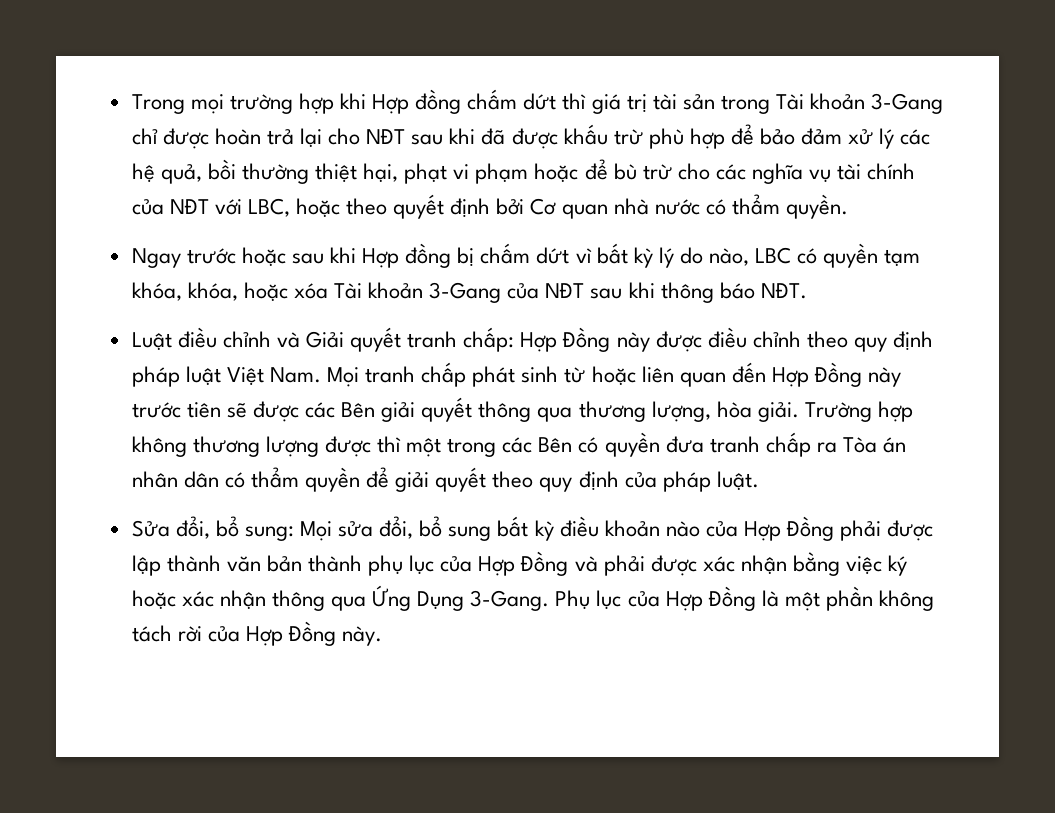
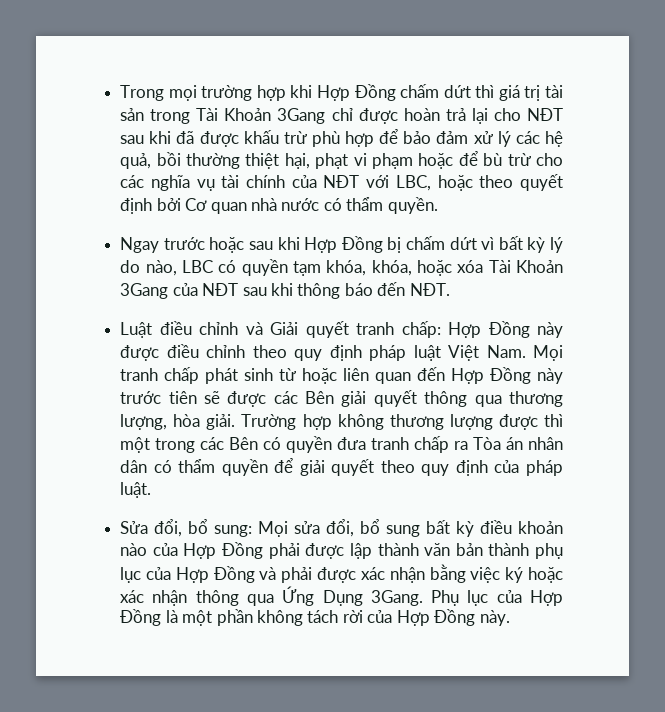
- Trong mọi trường hợp khi Hợp đồng chấm dứt thì giá trị tài sản trong Tài khoản 3-Gang chỉ được hoàn trả lại cho NĐT sau khi đã được khấu trừ phù hợp để bảo đảm xử lý các hệ quả, bồi thường thiệt hại, phạt vi phạm hoặc để bù trừ cho các nghĩa vụ tài chính của NĐT với LBC, hoặc theo quyết định bởi Cơ quan nhà nước có thẩm quyền.
+ Trong mọi trường hợp khi Hợp Đồng chấm dứt thì giá trị tài sản trong Tài Khoản 3Gang chỉ được hoàn trả lại cho NĐT sau khi đã được khấu trừ phù hợp để bảo đảm xử lý các hệ quả, bồi thường thiệt hại, phạt vi phạm hoặc để bù trừ cho các nghĩa vụ tài chính của NĐT với LBC, hoặc theo quyết định bởi Cơ quan nhà nước có thẩm quyền.
- Ngay trước hoặc sau khi Hợp đồng bị chấm dứt vì bất kỳ lý do nào, LBC có quyền tạm khóa, khóa, hoặc xóa Tài khoản 3-Gang của NĐT sau khi thông báo NĐT.
+ Ngay trước hoặc sau khi Hợp Đồng bị chấm dứt vì bất kỳ lý do nào, LBC có quyền tạm khóa, khóa, hoặc xóa Tài Khoản 3Gang của NĐT sau khi thông báo đến NĐT.
- Sửa đổi, bổ sung: Mọi sửa đổi, bổ sung bất kỳ điều khoản nào của Hợp Đồng phải được lập thành văn bản thành phụ lục của Hợp Đồng và phải được xác nhận bằng việc ký hoặc xác nhận thông qua Ứng Dụng 3-Gang.
+ Sửa đổi, bổ sung: Mọi sửa đổi, bổ sung bất kỳ điều khoản nào của Hợp Đồng phải được lập thành văn bản thành phụ lục của Hợp Đồng và phải được xác nhận bằng việc ký hoặc xác nhận thông qua Ứng Dụng 3Gang.

